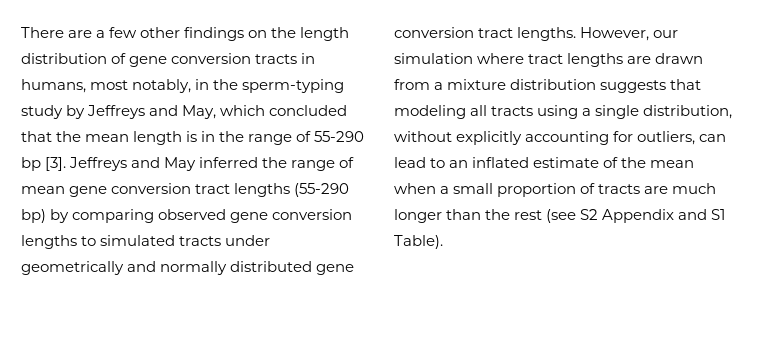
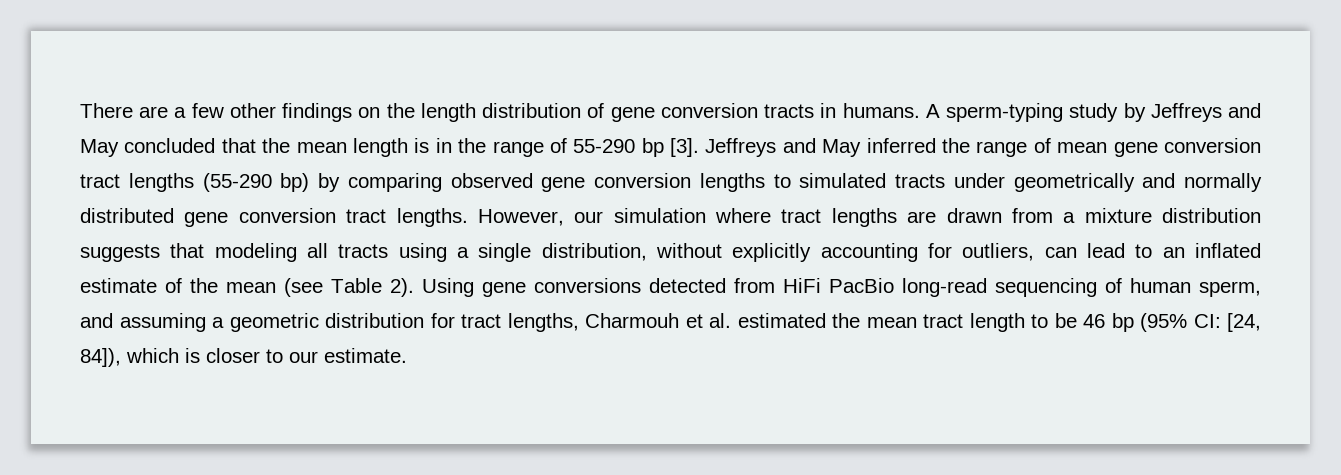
- There are a few other findings on the length distribution of gene conversion tracts in humans, most notably, in the sperm-typing study by Jeffreys and May, which concluded that the mean length is in the range of 55-290 bp [3].
+ There are a few other findings on the length distribution of gene conversion tracts in humans. A sperm-typing study by Jeffreys and May concluded that the mean length is in the range of 55-290 bp [3].
- However, our simulation where tract lengths are drawn from a mixture distribution suggests that modeling all tracts using a single distribution, without explicitly accounting for outliers, can lead to an inflated estimate of the mean when a small proportion of tracts are much longer than the rest (see S2 Appendix and S1 Table).
+ However, our simulation where tract lengths are drawn from a mixture distribution suggests that modeling all tracts using a single distribution, without explicitly accounting for outliers, can lead to an inflated estimate of the mean (see Table 2). Using gene conversions detected from HiFi PacBio long-read sequencing of human sperm, and assuming a geometric distribution for tract lengths, Charmouh et al. estimated the mean tract length to be 46 bp (95% CI: [24, 84]), which is closer to our estimate.

